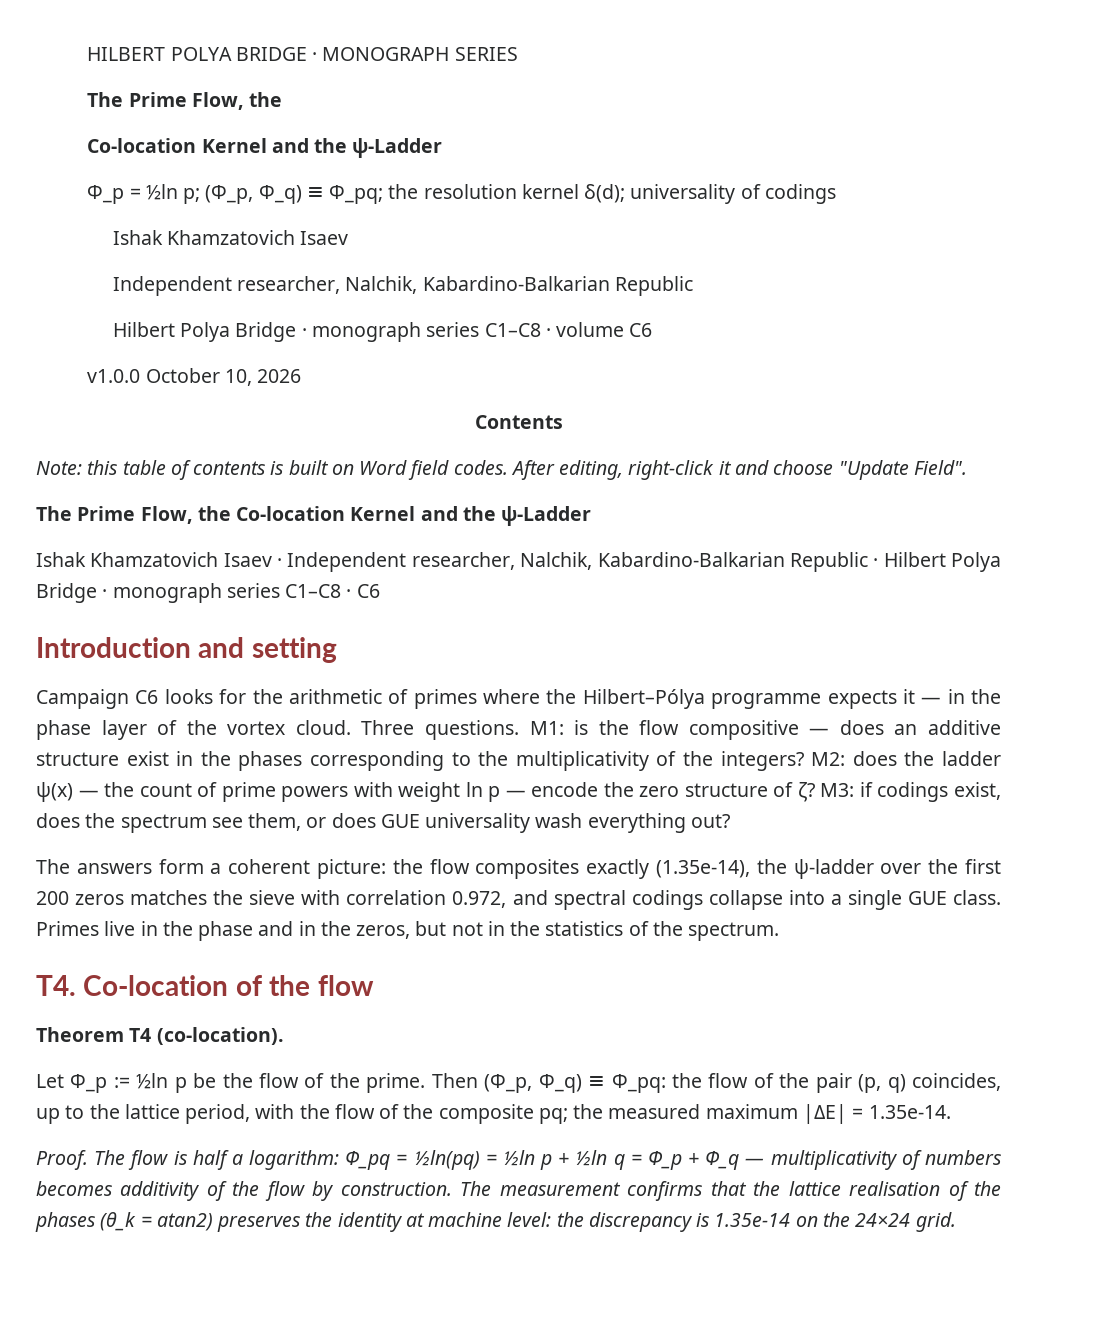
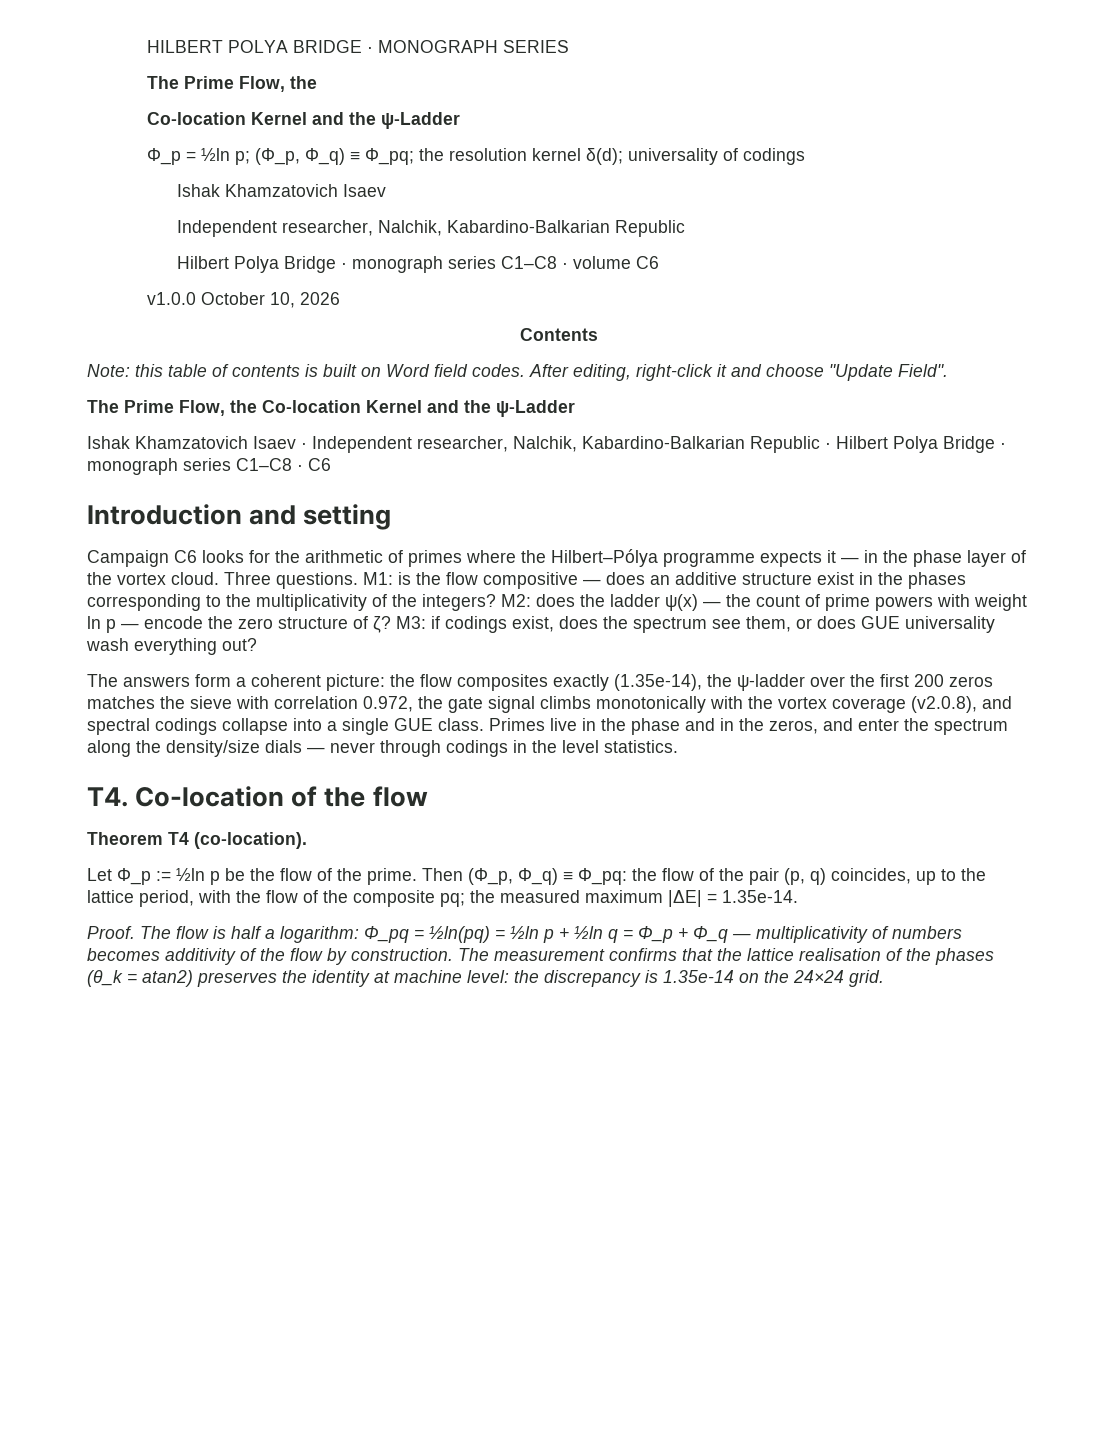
- The answers form a coherent picture: the flow composites exactly (1.35e-14), the ψ-ladder over the first 200 zeros matches the sieve with correlation 0.972, and spectral codings collapse into a single GUE class.
+ The answers form a coherent picture: the flow composites exactly (1.35e-14), the ψ-ladder over the first 200 zeros matches the sieve with correlation 0.972, the gate signal climbs monotonically with the vortex coverage (v2.0.8), and spectral codings collapse into a single GUE class.
- Primes live in the phase and in the zeros, but not in the statistics of the spectrum.
+ Primes live in the phase and in the zeros, and enter the spectrum along the density/size dials — never through codings in the level statistics.

